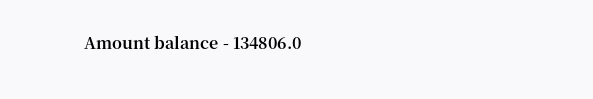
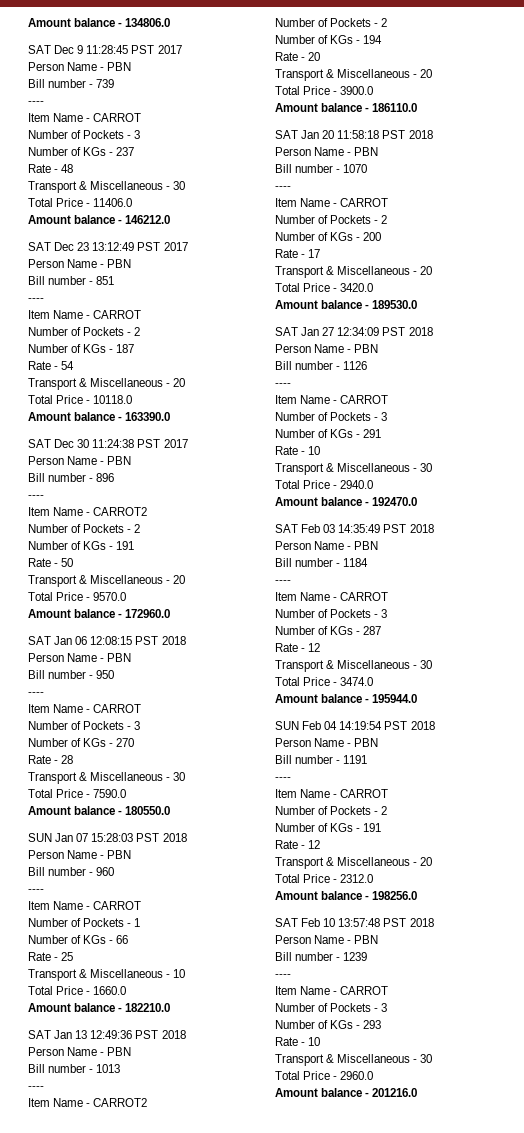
+ SAT Dec 9 11:28:45 PST 2017
+ Person Name - PBN
+ Bill number - 739
+ ----
+ Item Name - CARROT
+ Number of Pockets - 3
+ Number of KGs - 237
+ Rate - 48
+ Transport & Miscellaneous - 30
+ Total Price - 11406.0
+ Amount balance - 146212.0
+ SAT Dec 23 13:12:49 PST 2017
+ Person Name - PBN
+ Bill number - 851
+ ----
+ Item Name - CARROT
+ Number of Pockets - 2
+ Number of KGs - 187
+ Rate - 54
+ Transport & Miscellaneous - 20
+ Total Price - 10118.0
+ Amount balance - 163390.0
+ SAT Dec 30 11:24:38 PST 2017
+ Person Name - PBN
+ Bill number - 896
+ ----
+ Item Name - CARROT2
+ Number of Pockets - 2
+ Number of KGs - 191
+ Rate - 50
+ Transport & Miscellaneous - 20
+ Total Price - 9570.0
+ Amount balance - 172960.0
+ SAT Jan 06 12:08:15 PST 2018
+ Person Name - PBN
+ Bill number - 950
+ ----
+ Item Name - CARROT
+ Number of Pockets - 3
+ Number of KGs - 270
+ Rate - 28
+ Transport & Miscellaneous - 30
+ Total Price - 7590.0
+ Amount balance - 180550.0
+ SUN Jan 07 15:28:03 PST 2018
+ Person Name - PBN
+ Bill number - 960
+ ----
+ Item Name - CARROT
+ Number of Pockets - 1
+ Number of KGs - 66
+ Rate - 25
+ Transport & Miscellaneous - 10
+ Total Price - 1660.0
+ Amount balance - 182210.0
+ SAT Jan 13 12:49:36 PST 2018
+ Person Name - PBN
+ Bill number - 1013
+ ----
+ Item Name - CARROT2
+ Number of Pockets - 2
+ Number of KGs - 194
+ Rate - 20
+ Transport & Miscellaneous - 20
+ Total Price - 3900.0
+ Amount balance - 186110.0
+ SAT Jan 20 11:58:18 PST 2018
+ Person Name - PBN
+ Bill number - 1070
+ ----
+ Item Name - CARROT
+ Number of Pockets - 2
+ Number of KGs - 200
+ Rate - 17
+ Transport & Miscellaneous - 20
+ Total Price - 3420.0
+ Amount balance - 189530.0
+ SAT Jan 27 12:34:09 PST 2018
+ Person Name - PBN
+ Bill number - 1126
+ ----
+ Item Name - CARROT
+ Number of Pockets - 3
+ Number of KGs - 291
+ Rate - 10
+ Transport & Miscellaneous - 30
+ Total Price - 2940.0
+ Amount balance - 192470.0
+ SAT Feb 03 14:35:49 PST 2018
+ Person Name - PBN
+ Bill number - 1184
+ ----
+ Item Name - CARROT
+ Number of Pockets - 3
+ Number of KGs - 287
+ Rate - 12
+ Transport & Miscellaneous - 30
+ Total Price - 3474.0
+ Amount balance - 195944.0
+ SUN Feb 04 14:19:54 PST 2018
+ Person Name - PBN
+ Bill number - 1191
+ ----
+ Item Name - CARROT
+ Number of Pockets - 2
+ Number of KGs - 191
+ Rate - 12
+ Transport & Miscellaneous - 20
+ Total Price - 2312.0
+ Amount balance - 198256.0
+ SAT Feb 10 13:57:48 PST 2018
+ Person Name - PBN
+ Bill number - 1239
+ ----
+ Item Name - CARROT
+ Number of Pockets - 3
+ Number of KGs - 293
+ Rate - 10
+ Transport & Miscellaneous - 30
+ Total Price - 2960.0
+ Amount balance - 201216.0

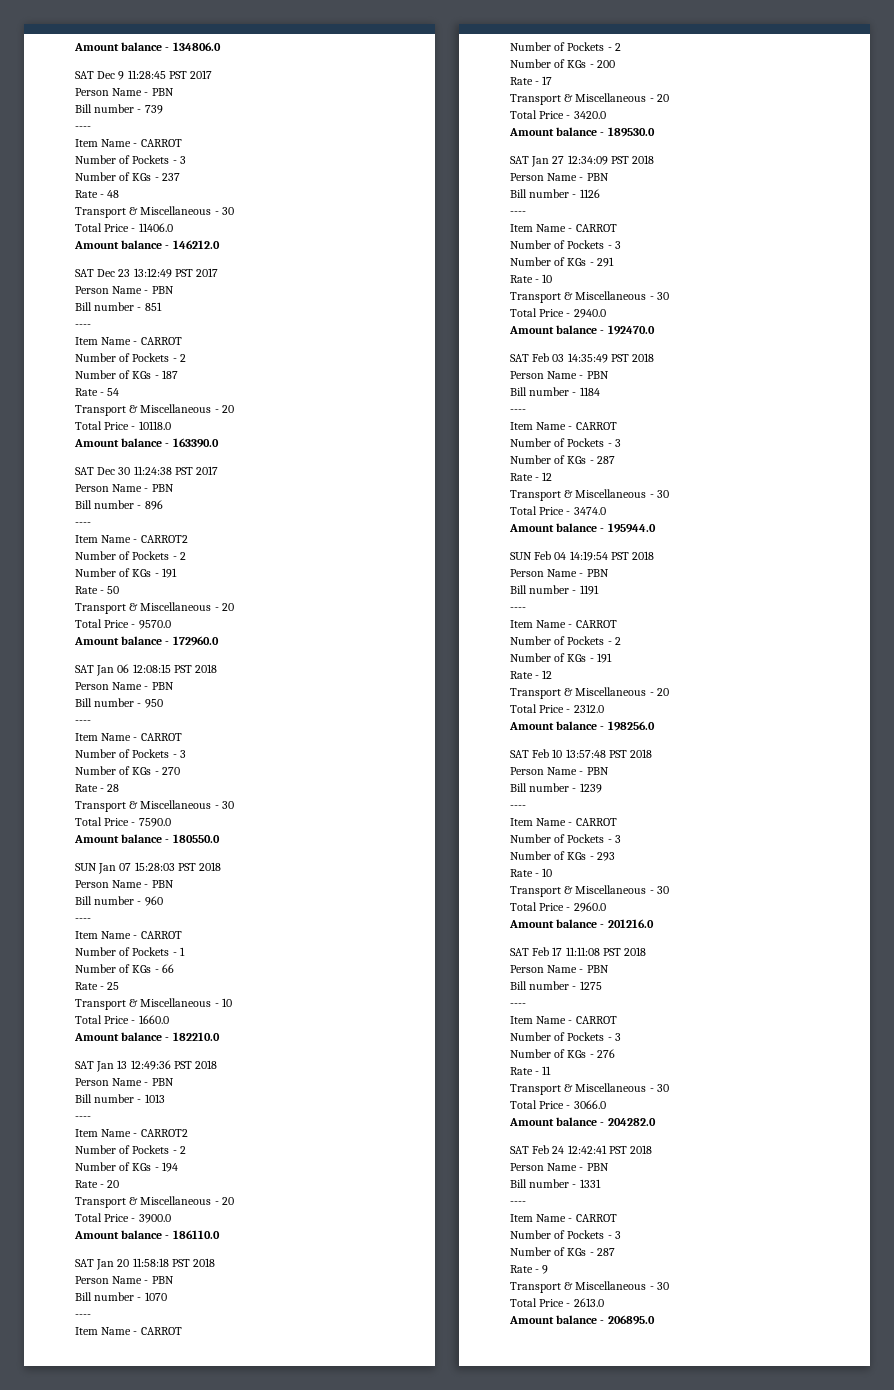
+ SAT Feb 17 11:11:08 PST 2018
+ Person Name - PBN
+ Bill number - 1275
+ ----
+ Item Name - CARROT
+ Number of Pockets - 3
+ Number of KGs - 276
+ Rate - 11
+ Transport & Miscellaneous - 30
+ Total Price - 3066.0
+ Amount balance - 204282.0
+ SAT Feb 24 12:42:41 PST 2018
+ Person Name - PBN
+ Bill number - 1331
+ ----
+ Item Name - CARROT
+ Number of Pockets - 3
+ Number of KGs - 287
+ Rate - 9
+ Transport & Miscellaneous - 30
+ Total Price - 2613.0
+ Amount balance - 206895.0

